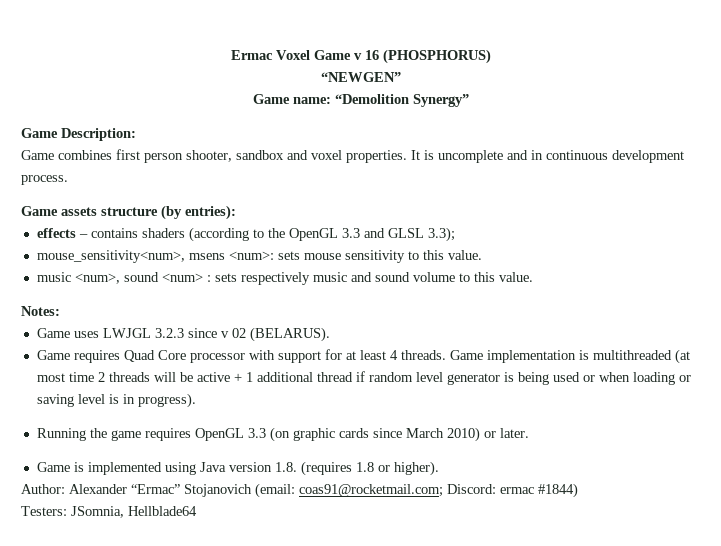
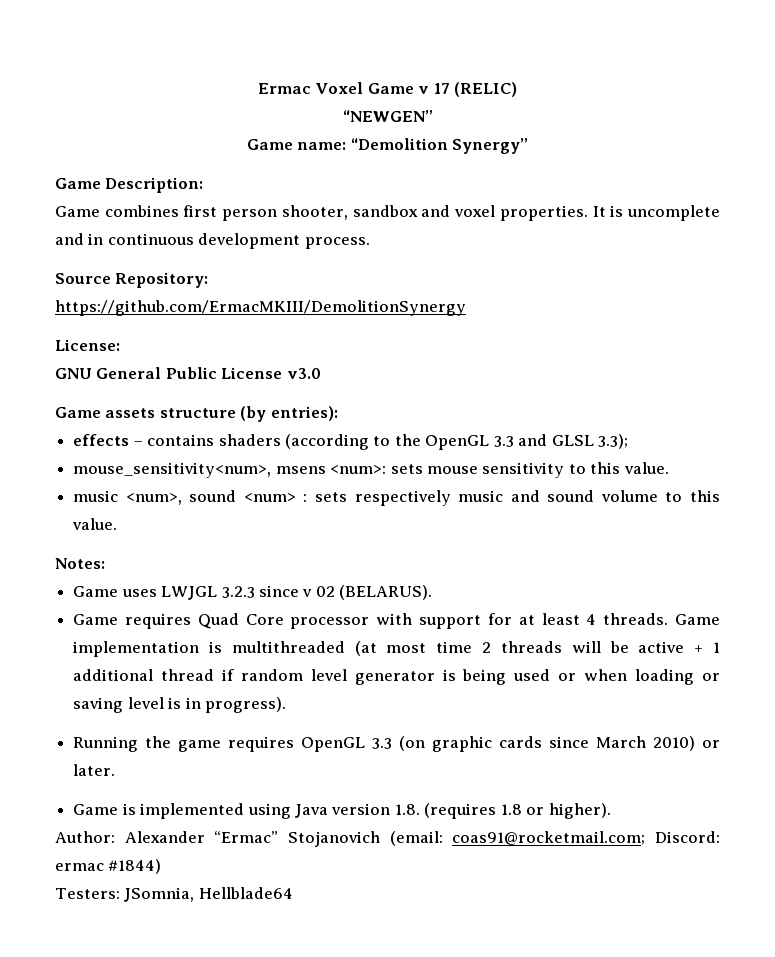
- Ermac Voxel Game v 16 (PHOSPHORUS)
+ Ermac Voxel Game v 17 (RELIC)
+ Source Repository:
+ https://github.com/ErmacMKIII/DemolitionSynergy
+ License:
+ GNU General Public License v3.0

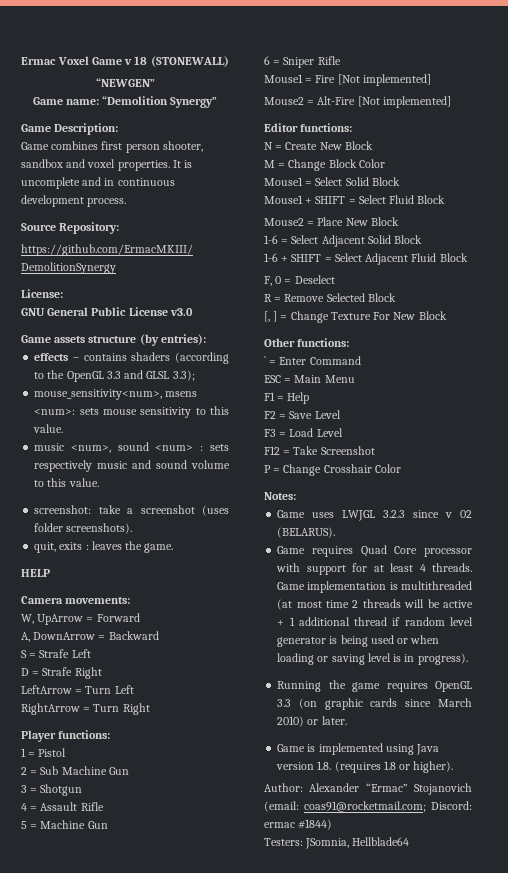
- Ermac Voxel Game v 17 (RELIC)
+ Ermac Voxel Game v 18 (STONEWALL)
+ screenshot: take a screenshot (uses folder screenshots).
+ quit, exits : leaves the game.
+ HELP
+ Camera movements:
+ W, UpArrow = Forward
+ A, DownArrow = Backward
+ S = Strafe Left
+ D = Strafe Right
+ LeftArrow = Turn Left
+ RightArrow = Turn Right
+ Player functions:
+ 1 = Pistol
+ 2 = Sub Machine Gun
+ 3 = Shotgun
+ 4 = Assault Rifle
+ 5 = Machine Gun
+ 6 = Sniper Rifle
+ Mouse1 = Fire [Not implemented]
+ Mouse2 = Alt-Fire [Not implemented]
+ Editor functions:
+ N = Create New Block
+ M = Change Block Color
+ Mouse1 = Select Solid Block
+ Mouse1 + SHIFT = Select Fluid Block
+ Mouse2 = Place New Block
+ 1-6 = Select Adjacent Solid Block
+ 1-6 + SHIFT = Select Adjacent Fluid Block
+ F, 0 = Deselect
+ R = Remove Selected Block
+ [, ] = Change Texture For New Block
+ Other functions:
+ ` = Enter Command
+ ESC = Main Menu
+ F1 = Help
+ F2 = Save Level
+ F3 = Load Level
+ F12 = Take Screenshot
+ P = Change Crosshair Color

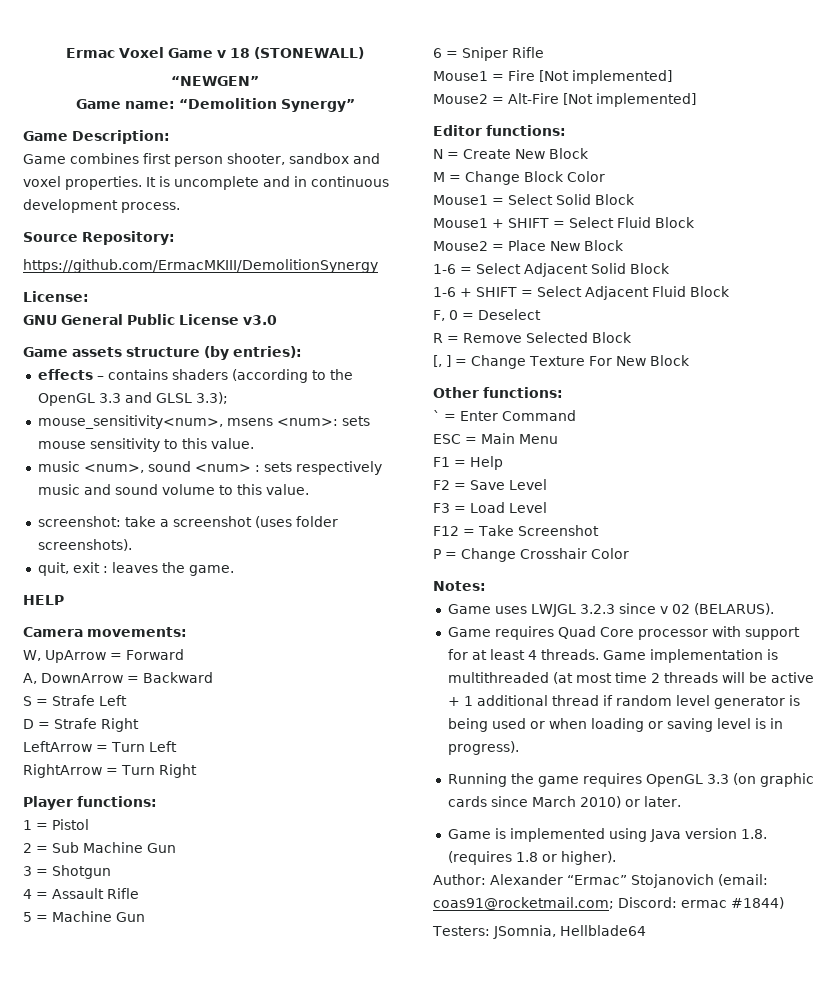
- quit, exits : leaves the game.
+ quit, exit : leaves the game.

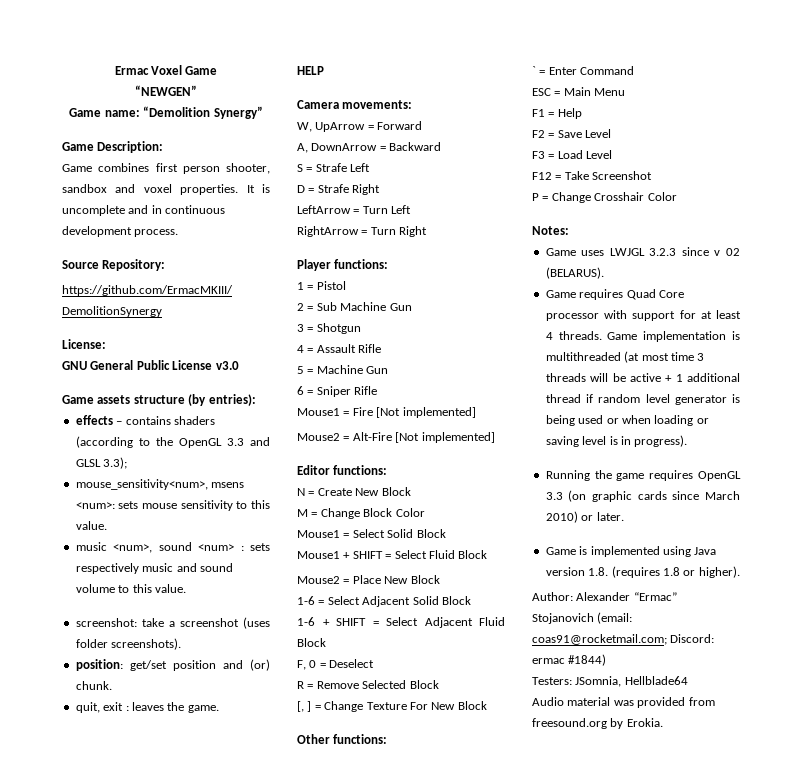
- Ermac Voxel Game v 18 (STONEWALL)
+ Ermac Voxel Game
+ position: get/set position and (or) chunk.
- Game implementation is multithreaded (at most time 2 threads will be active + 1 additional thread if random level generator is being used or when loading or saving level is in progress).
+ Game implementation is multithreaded (at most time 3 threads will be active + 1 additional thread if random level generator is being used or when loading or saving level is in progress).
+ Audio material was provided from freesound.org by Erokia.

